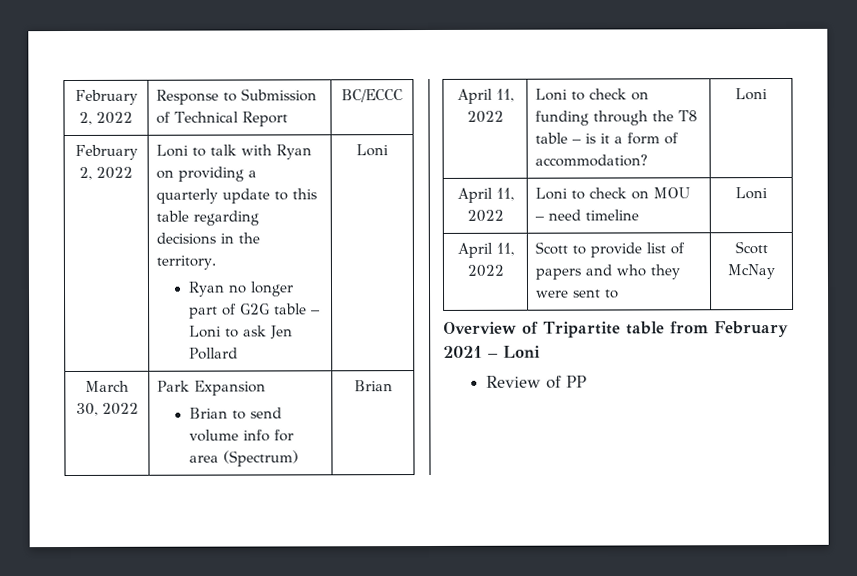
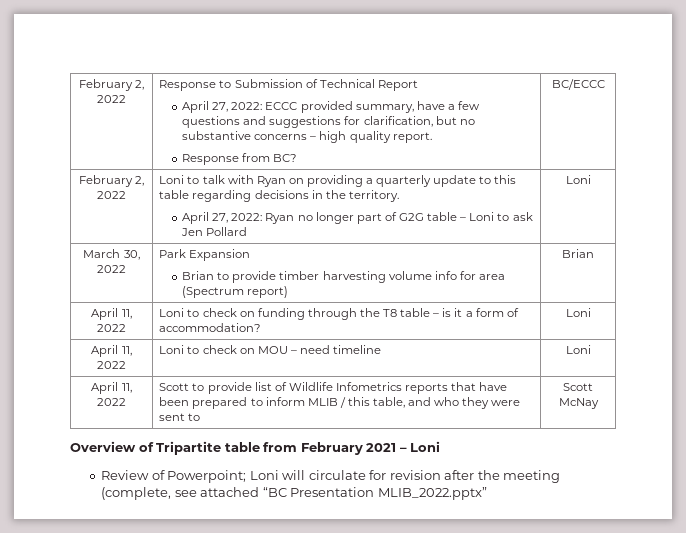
- February 2, 2022 | Response to Submission of Technical Report | BC/ECCC
+ February 2, 2022 | Response to Submission of Technical Report
+ April 27, 2022: ECCC provided summary, have a few questions and suggestions for clarification, but no substantive concerns – high quality report.
+ Response from BC? | BC/ECCC
  February 2, 2022 | Loni to talk with Ryan on providing a quarterly update to this table regarding decisions in the territory.
- Ryan no longer part of G2G table – Loni to ask Jen Pollard | Loni
+ April 27, 2022: Ryan no longer part of G2G table – Loni to ask Jen Pollard | Loni
  March 30, 2022 | Park Expansion
- Brian to send volume info for area (Spectrum) | Brian
+ Brian to provide timber harvesting volume info for area (Spectrum report) | Brian
- April 11, 2022 | Scott to provide list of papers and who they were sent to | Scott McNay
+ April 11, 2022 | Scott to provide list of Wildlife Infometrics reports that have been prepared to inform MLIB / this table, and who they were sent to | Scott McNay
- Review of PP
+ Review of Powerpoint; Loni will circulate for revision after the meeting (complete, see attached “BC Presentation MLIB_2022.pptx”

